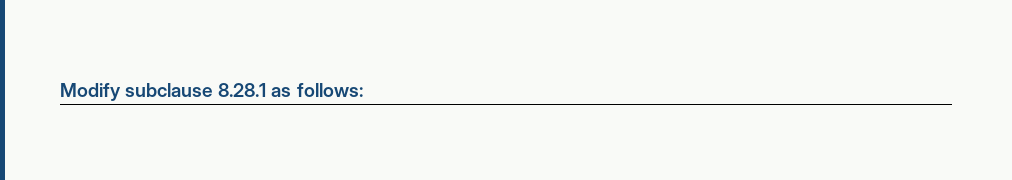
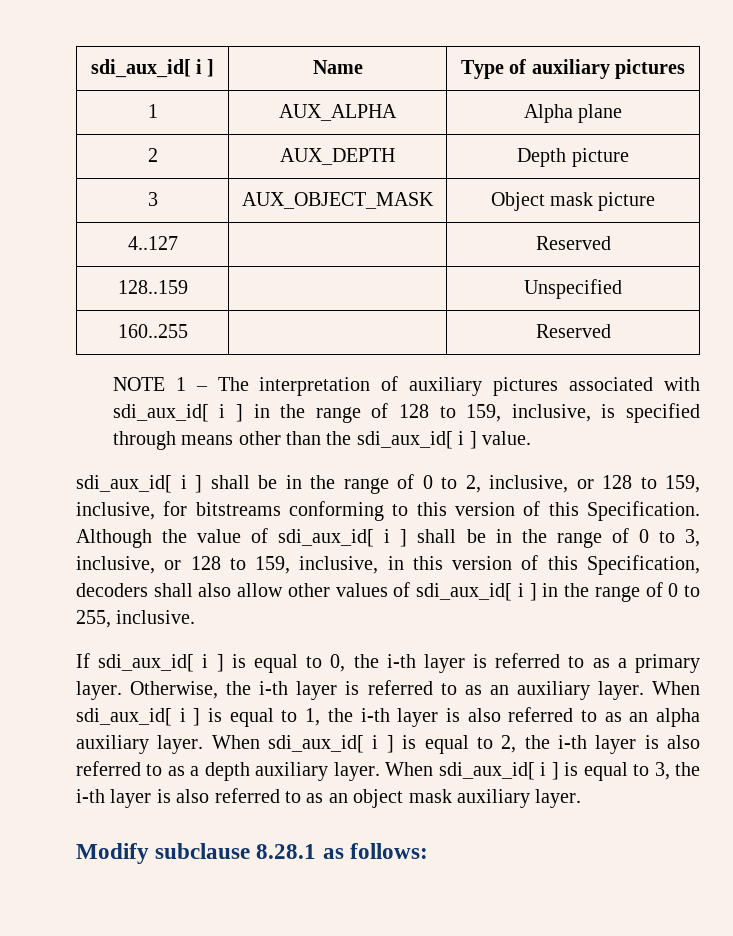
+ sdi_aux_id[ i ] | Name | Type of auxiliary pictures
+ 1 | AUX_ALPHA | Alpha plane
+ 2 | AUX_DEPTH | Depth picture
+ 3 | AUX_OBJECT_MASK | Object mask picture
+ 4..127 | | Reserved
+ 128..159 | | Unspecified
+ 160..255 | | Reserved
+ NOTE 1 – The interpretation of auxiliary pictures associated with sdi_aux_id[ i ] in the range of 128 to 159, inclusive, is specified through means other than the sdi_aux_id[ i ] value.
+ sdi_aux_id[ i ] shall be in the range of 0 to 2, inclusive, or 128 to 159, inclusive, for bitstreams conforming to this version of this Specification. Although the value of sdi_aux_id[ i ] shall be in the range of 0 to 3, inclusive, or 128 to 159, inclusive, in this version of this Specification, decoders shall also allow other values of sdi_aux_id[ i ] in the range of 0 to 255, inclusive.
+ If sdi_aux_id[ i ] is equal to 0, the i-th layer is referred to as a primary layer. Otherwise, the i-th layer is referred to as an auxiliary layer. When sdi_aux_id[ i ] is equal to 1, the i-th layer is also referred to as an alpha auxiliary layer. When sdi_aux_id[ i ] is equal to 2, the i-th layer is also referred to as a depth auxiliary layer. When sdi_aux_id[ i ] is equal to 3, the i-th layer is also referred to as an object mask auxiliary layer.

